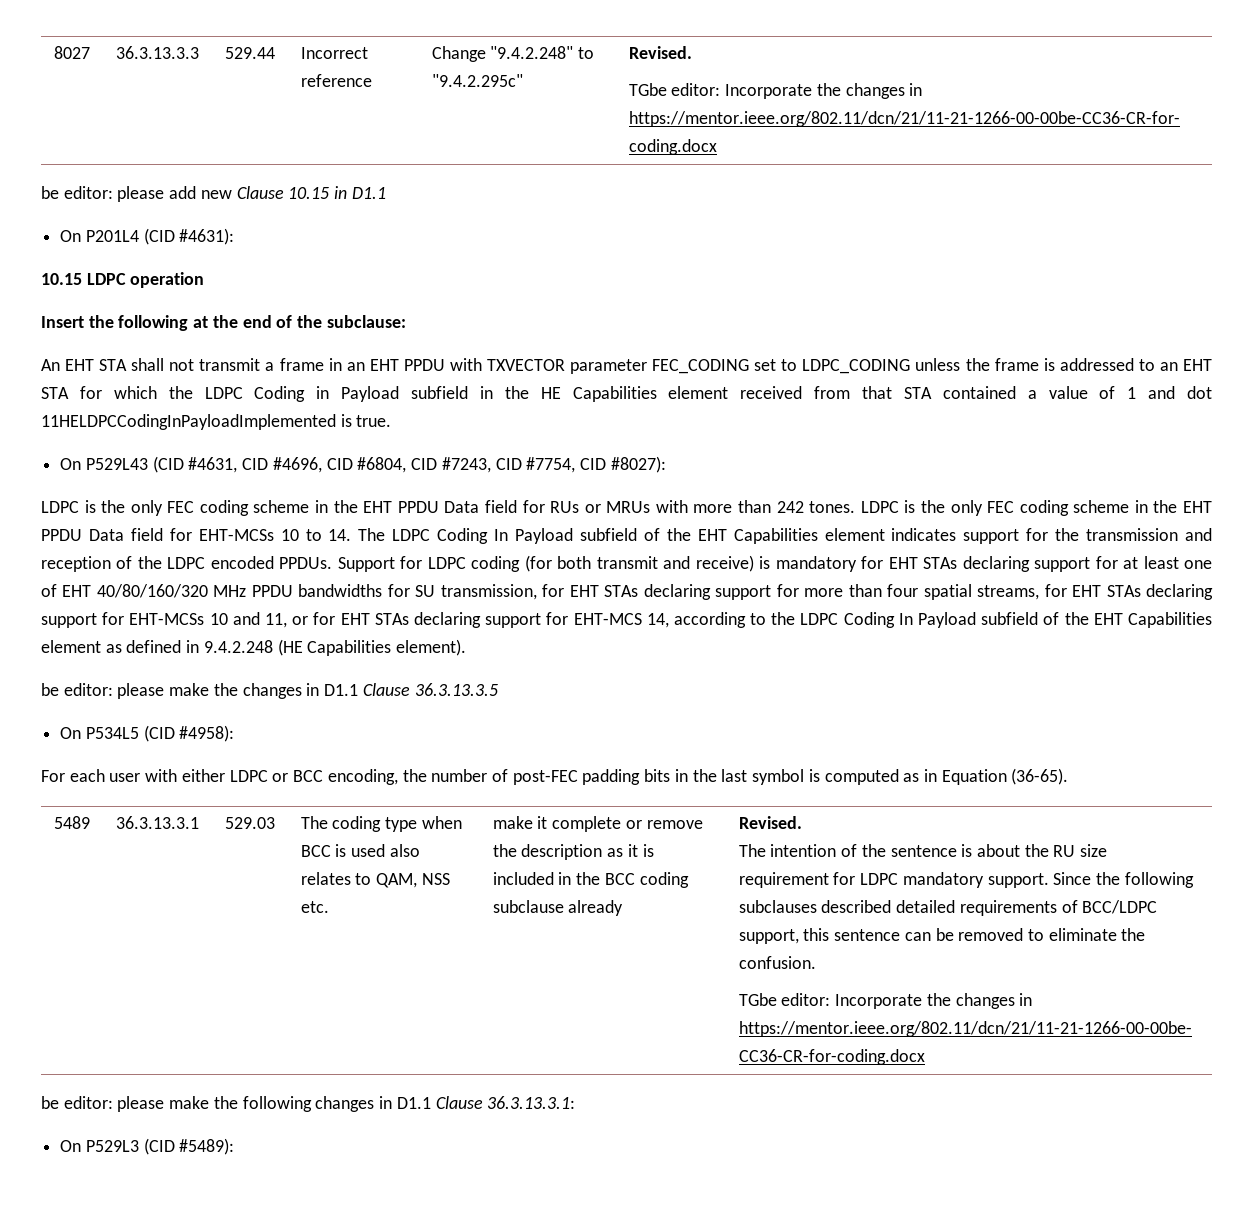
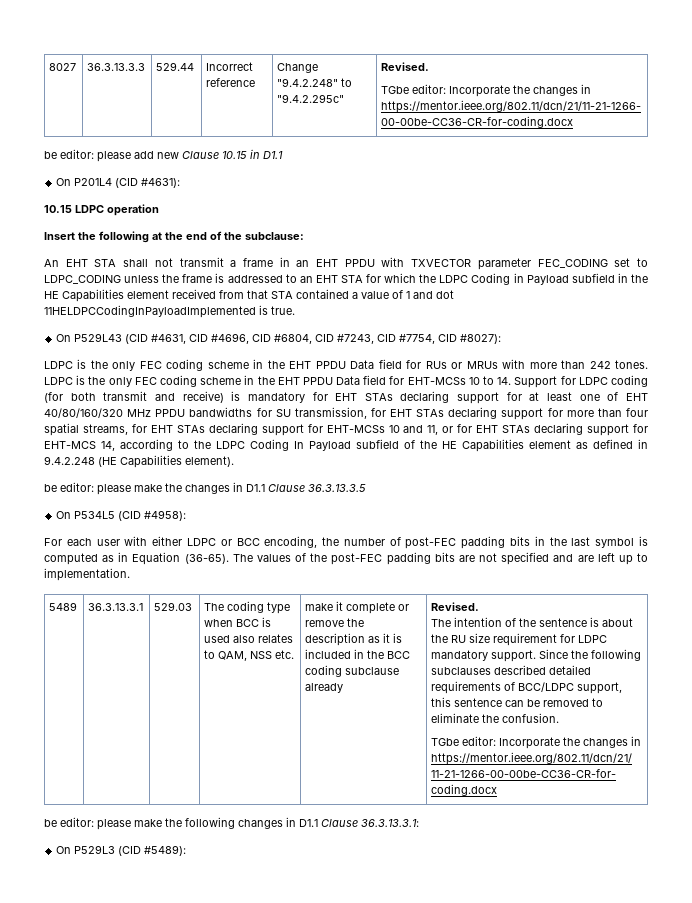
- LDPC is the only FEC coding scheme in the EHT PPDU Data field for EHT-MCSs 10 to 14. The LDPC Coding In Payload subfield of the EHT Capabilities element indicates support for the transmission and reception of the LDPC encoded PPDUs. Support for LDPC coding (for both transmit and receive) is mandatory for EHT STAs declaring support for at least one of EHT 40/80/160/320 MHz PPDU bandwidths for SU transmission, for EHT STAs declaring support for more than four spatial streams, for EHT STAs declaring support for EHT-MCSs 10 and 11, or for EHT STAs declaring support for EHT-MCS 14, according to the LDPC Coding In Payload subfield of the EHT Capabilities element as defined in 9.4.2.248 (HE Capabilities element).
+ LDPC is the only FEC coding scheme in the EHT PPDU Data field for EHT-MCSs 10 to 14. Support for LDPC coding (for both transmit and receive) is mandatory for EHT STAs declaring support for at least one of EHT 40/80/160/320 MHz PPDU bandwidths for SU transmission, for EHT STAs declaring support for more than four spatial streams, for EHT STAs declaring support for EHT-MCSs 10 and 11, or for EHT STAs declaring support for EHT-MCS 14, according to the LDPC Coding In Payload subfield of the HE Capabilities element as defined in 9.4.2.248 (HE Capabilities element).
+ The values of the post-FEC padding bits are not specified and are left up to implementation.

